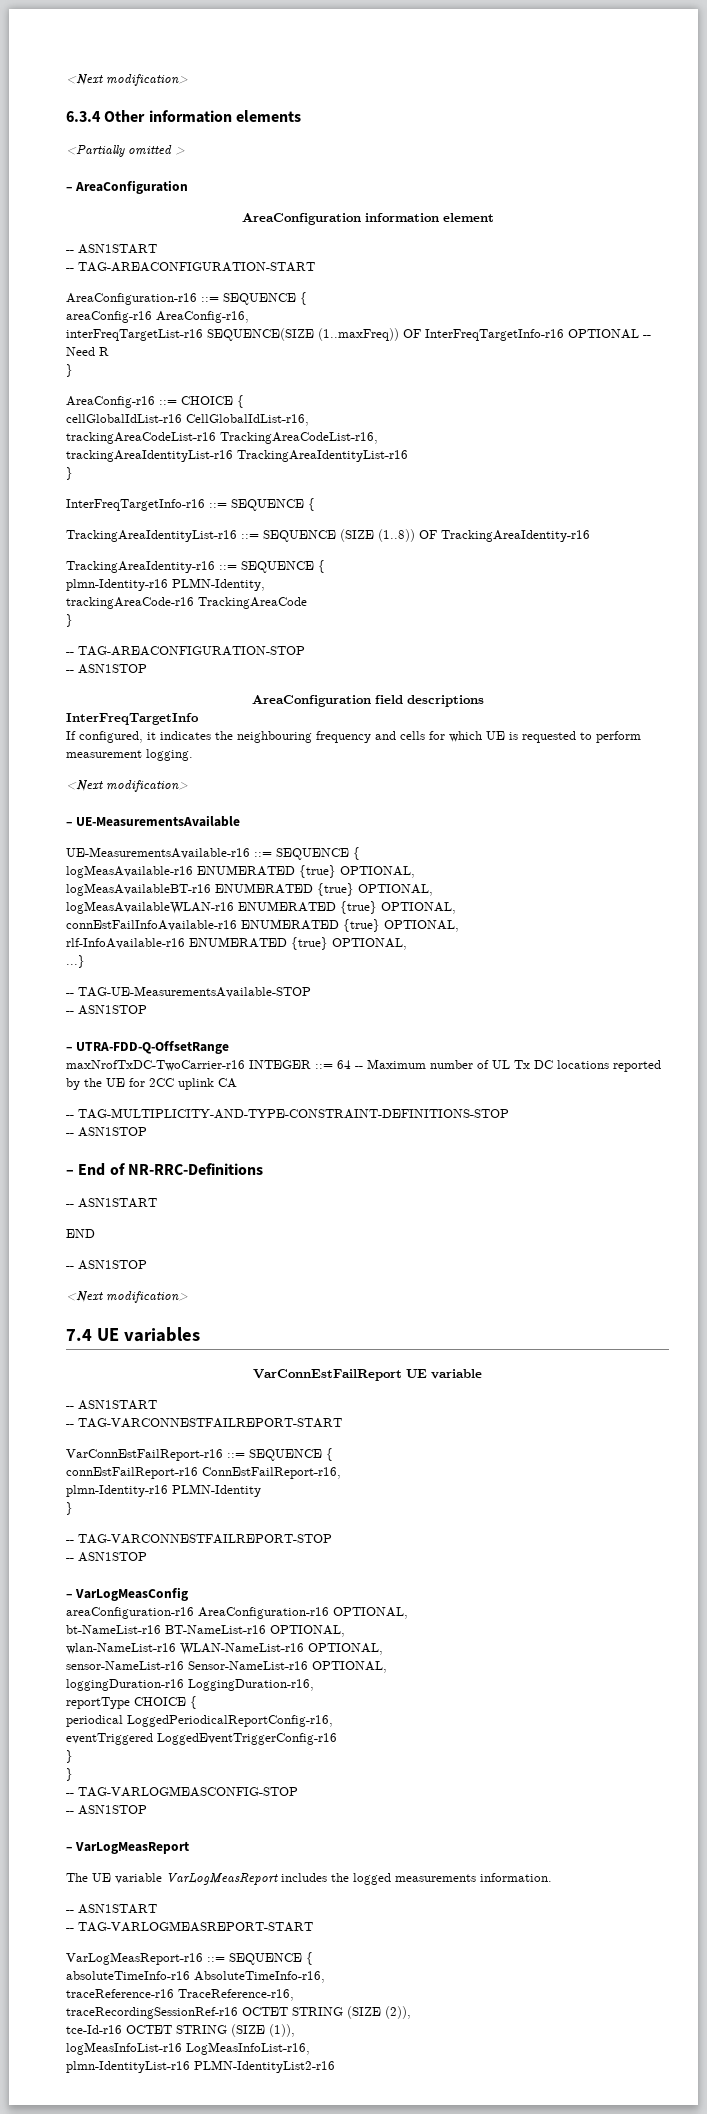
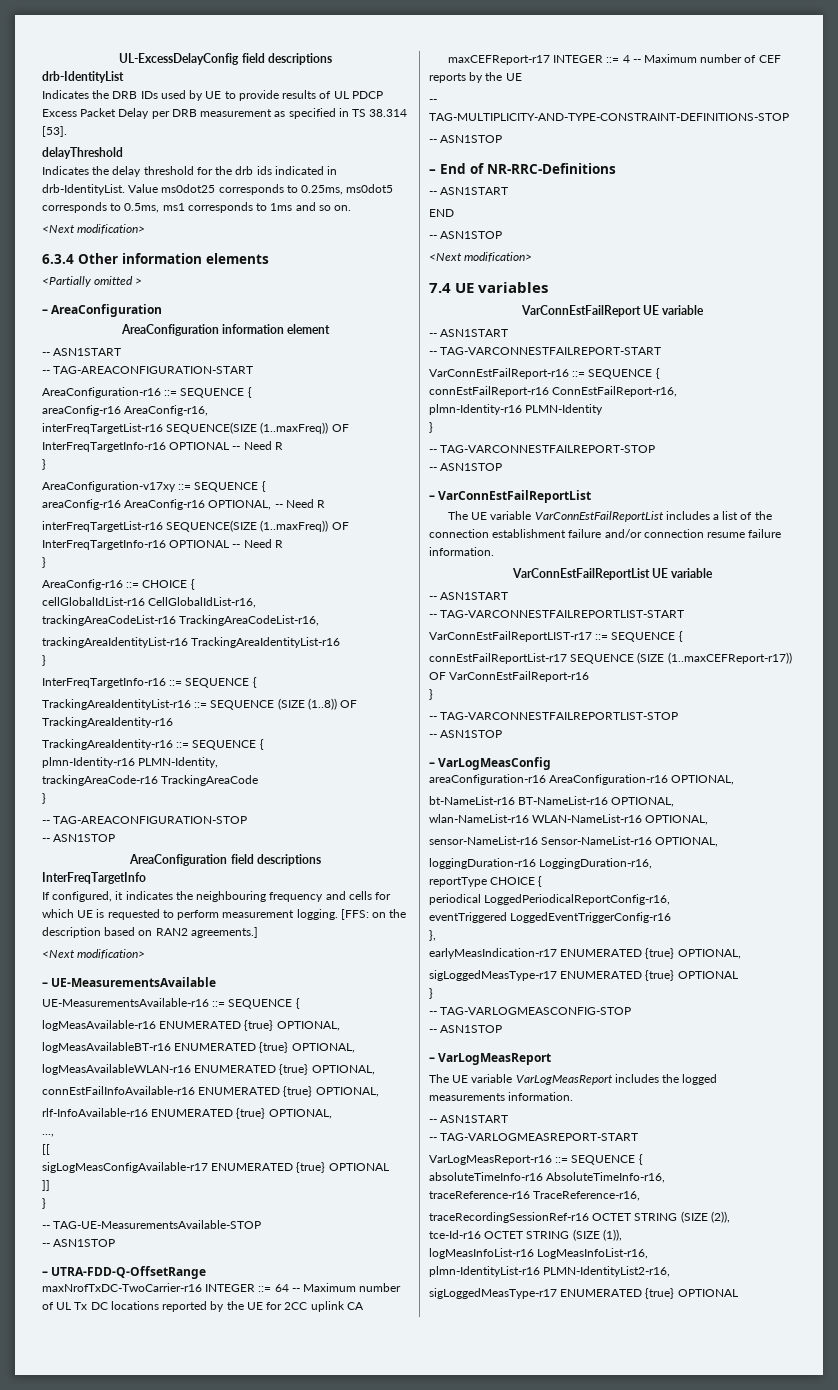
+ UL-ExcessDelayConfig field descriptions
+ drb-IdentityList
+ Indicates the DRB IDs used by UE to provide results of UL PDCP Excess Packet Delay per DRB measurement as specified in TS 38.314 [53].
+ delayThreshold
+ Indicates the delay threshold for the drb ids indicated in drb-IdentityList. Value ms0dot25 corresponds to 0.25ms, ms0dot5 corresponds to 0.5ms, ms1 corresponds to 1ms and so on.
+ AreaConfiguration-v17xy ::= SEQUENCE {
+ areaConfig-r16 AreaConfig-r16 OPTIONAL, -- Need R
+ interFreqTargetList-r16 SEQUENCE(SIZE (1..maxFreq)) OF InterFreqTargetInfo-r16 OPTIONAL -- Need R
+ }
+ [FFS: on the description based on RAN2 agreements.]
- ...}
+ ...,
+ [[
+ sigLogMeasConfigAvailable-r17 ENUMERATED {true} OPTIONAL
+ ]]
+ }
+ maxCEFReport-r17 INTEGER ::= 4 -- Maximum number of CEF reports by the UE
+ – VarConnEstFailReportList
+ The UE variable VarConnEstFailReportList includes a list of the connection establishment failure and/or connection resume failure information.
+ VarConnEstFailReportList UE variable
+ -- ASN1START
+ -- TAG-VARCONNESTFAILREPORTLIST-START
+ VarConnEstFailReportLIST-r17 ::= SEQUENCE {
+ connEstFailReportList-r17 SEQUENCE (SIZE (1..maxCEFReport-r17)) OF VarConnEstFailReport-r16
+ }
+ -- TAG-VARCONNESTFAILREPORTLIST-STOP
+ -- ASN1STOP
  eventTriggered LoggedEventTriggerConfig-r16
- }
+ },
+ earlyMeasIndication-r17 ENUMERATED {true} OPTIONAL,
+ sigLoggedMeasType-r17 ENUMERATED {true} OPTIONAL
- plmn-IdentityList-r16 PLMN-IdentityList2-r16
+ plmn-IdentityList-r16 PLMN-IdentityList2-r16,
+ sigLoggedMeasType-r17 ENUMERATED {true} OPTIONAL

